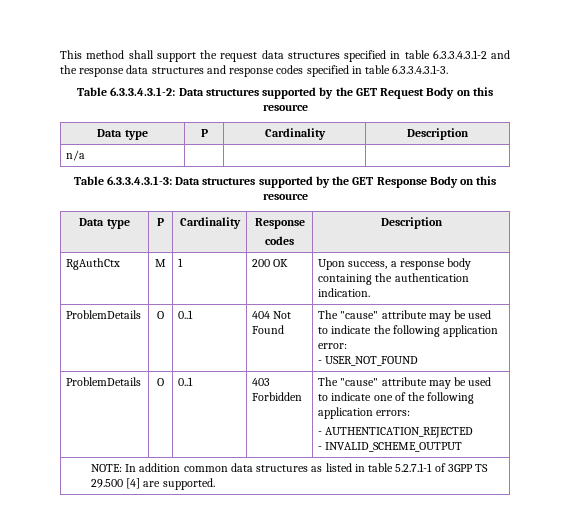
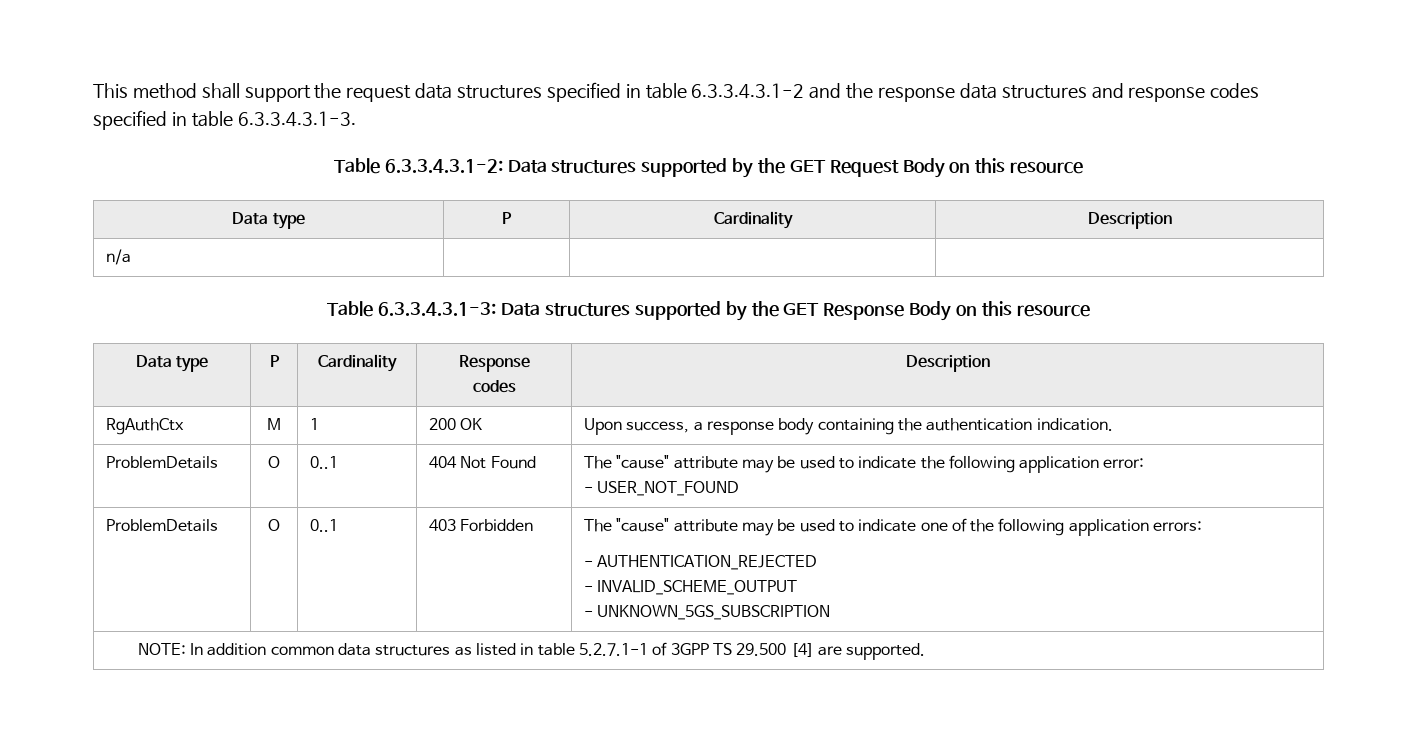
  ProblemDetails | O | 0..1 | 403 Forbidden | The "cause" attribute may be used to indicate one of the following application errors:
  - AUTHENTICATION_REJECTED
  - INVALID_SCHEME_OUTPUT
+ - UNKNOWN_5GS_SUBSCRIPTION

